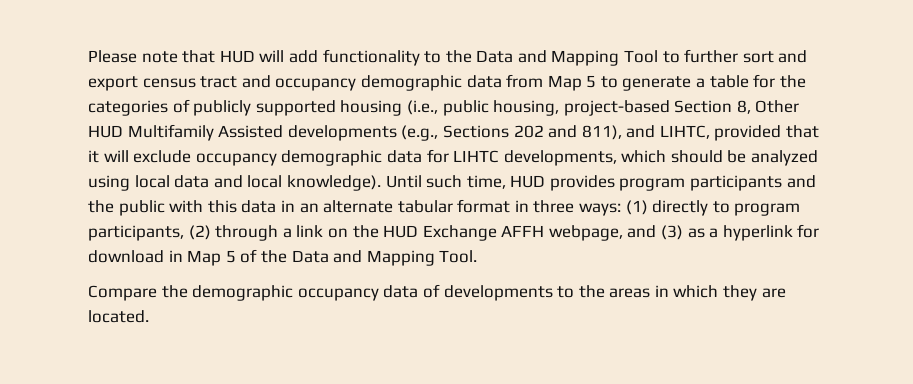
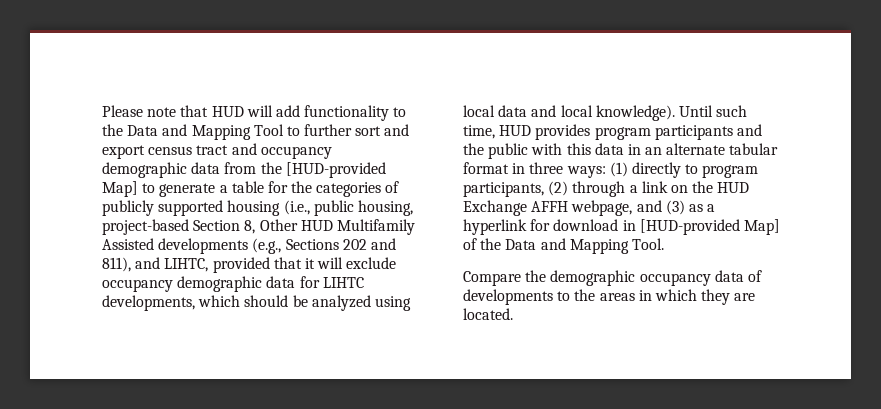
- Please note that HUD will add functionality to the Data and Mapping Tool to further sort and export census tract and occupancy demographic data from Map 5 to generate a table for the categories of publicly supported housing (i.e., public housing, project-based Section 8, Other HUD Multifamily Assisted developments (e.g., Sections 202 and 811), and LIHTC, provided that it will exclude occupancy demographic data for LIHTC developments, which should be analyzed using local data and local knowledge).
+ Please note that HUD will add functionality to the Data and Mapping Tool to further sort and export census tract and occupancy demographic data from the [HUD-provided Map] to generate a table for the categories of publicly supported housing (i.e., public housing, project-based Section 8, Other HUD Multifamily Assisted developments (e.g., Sections 202 and 811), and LIHTC, provided that it will exclude occupancy demographic data for LIHTC developments, which should be analyzed using local data and local knowledge).
- Until such time, HUD provides program participants and the public with this data in an alternate tabular format in three ways: (1) directly to program participants, (2) through a link on the HUD Exchange AFFH webpage, and (3) as a hyperlink for download in Map 5 of the Data and Mapping Tool.
+ Until such time, HUD provides program participants and the public with this data in an alternate tabular format in three ways: (1) directly to program participants, (2) through a link on the HUD Exchange AFFH webpage, and (3) as a hyperlink for download in [HUD-provided Map] of the Data and Mapping Tool.

